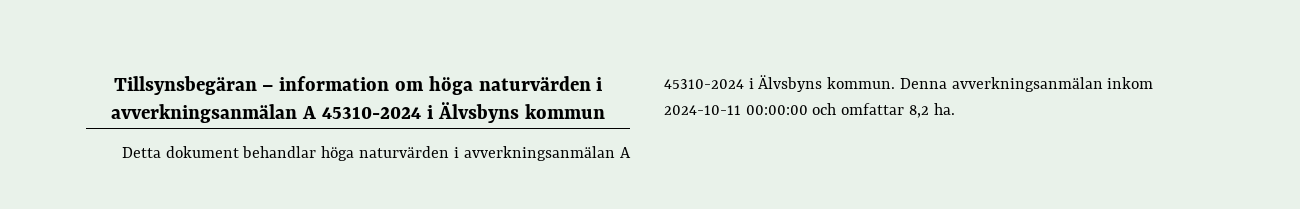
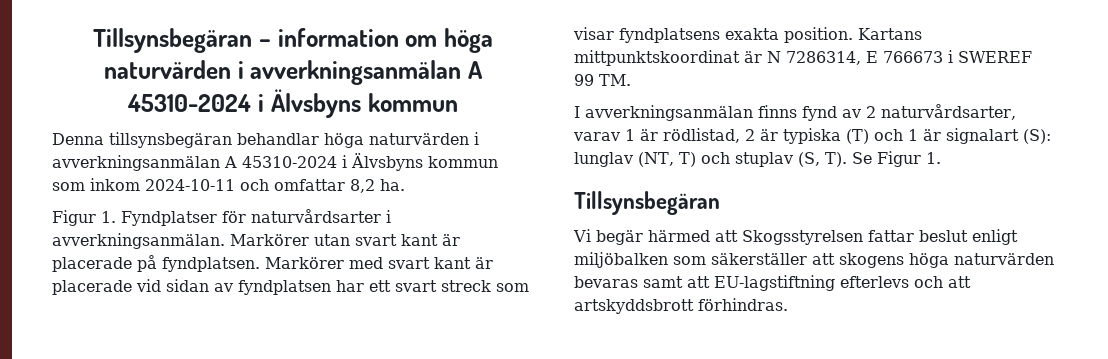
- Detta dokument behandlar höga naturvärden i avverkningsanmälan A 45310-2024 i Älvsbyns kommun. Denna avverkningsanmälan inkom 2024-10-11 00:00:00 och omfattar 8,2 ha.
+ Denna tillsynsbegäran behandlar höga naturvärden i avverkningsanmälan A 45310-2024 i Älvsbyns kommun som inkom 2024-10-11 och omfattar 8,2 ha.
+ Figur 1. Fyndplatser för naturvårdsarter i avverkningsanmälan. Markörer utan svart kant är placerade på fyndplatsen. Markörer med svart kant är placerade vid sidan av fyndplatsen har ett svart streck som visar fyndplatsens exakta position. Kartans mittpunktskoordinat är N 7286314, E 766673 i SWEREF 99 TM.
+ I avverkningsanmälan finns fynd av 2 naturvårdsarter, varav 1 är rödlistad, 2 är typiska (T) och 1 är signalart (S): lunglav (NT, T) och stuplav (S, T). Se Figur 1.
+ Tillsynsbegäran
+ Vi begär härmed att Skogsstyrelsen fattar beslut enligt miljöbalken som säkerställer att skogens höga naturvärden bevaras samt att EU-lagstiftning efterlevs och att artskyddsbrott förhindras.

